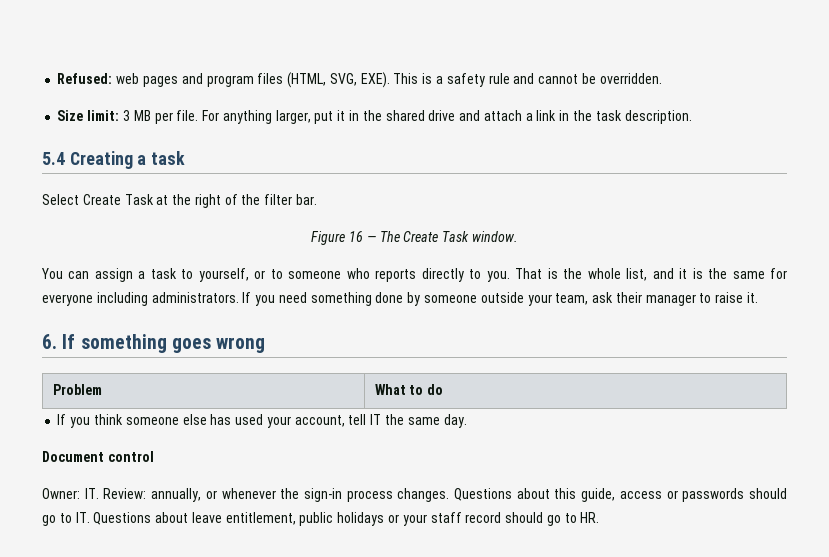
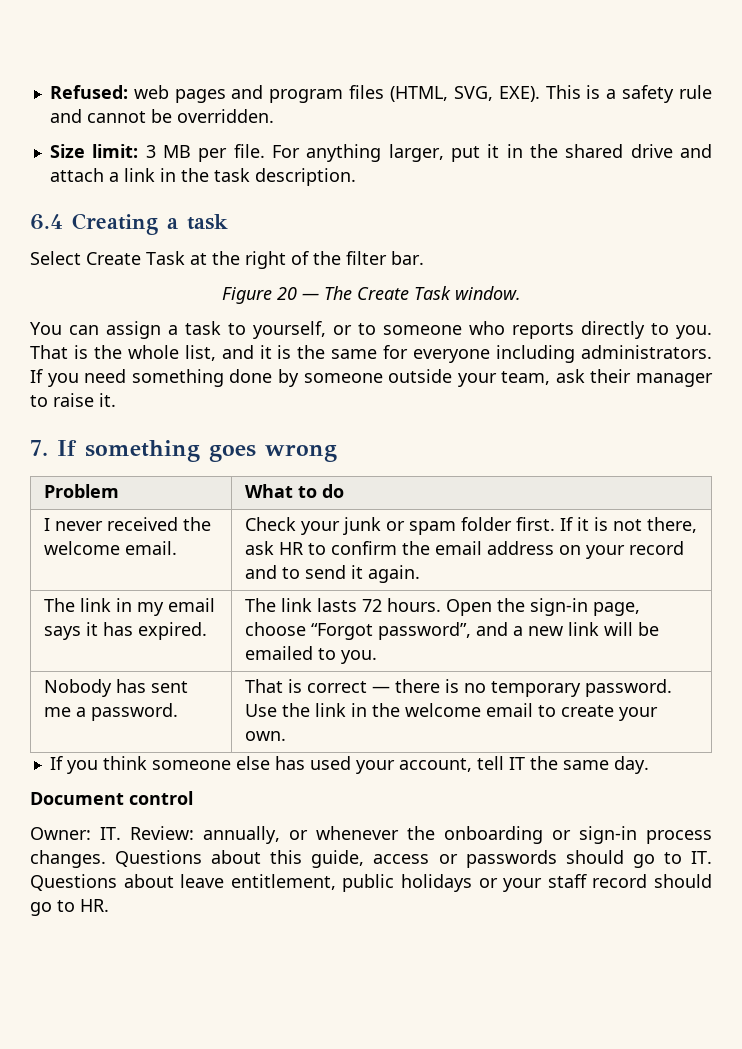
- 5.4 Creating a task
+ 6.4 Creating a task
- Figure 16 — The Create Task window.
+ Figure 20 — The Create Task window.
- 6. If something goes wrong
+ 7. If something goes wrong
+ I never received the welcome email. | Check your junk or spam folder first. If it is not there, ask HR to confirm the email address on your record and to send it again.
+ The link in my email says it has expired. | The link lasts 72 hours. Open the sign-in page, choose “Forgot password”, and a new link will be emailed to you.
+ Nobody has sent me a password. | That is correct — there is no temporary password. Use the link in the welcome email to create your own.
- Owner: IT. Review: annually, or whenever the sign-in process changes.
+ Owner: IT. Review: annually, or whenever the onboarding or sign-in process changes.

